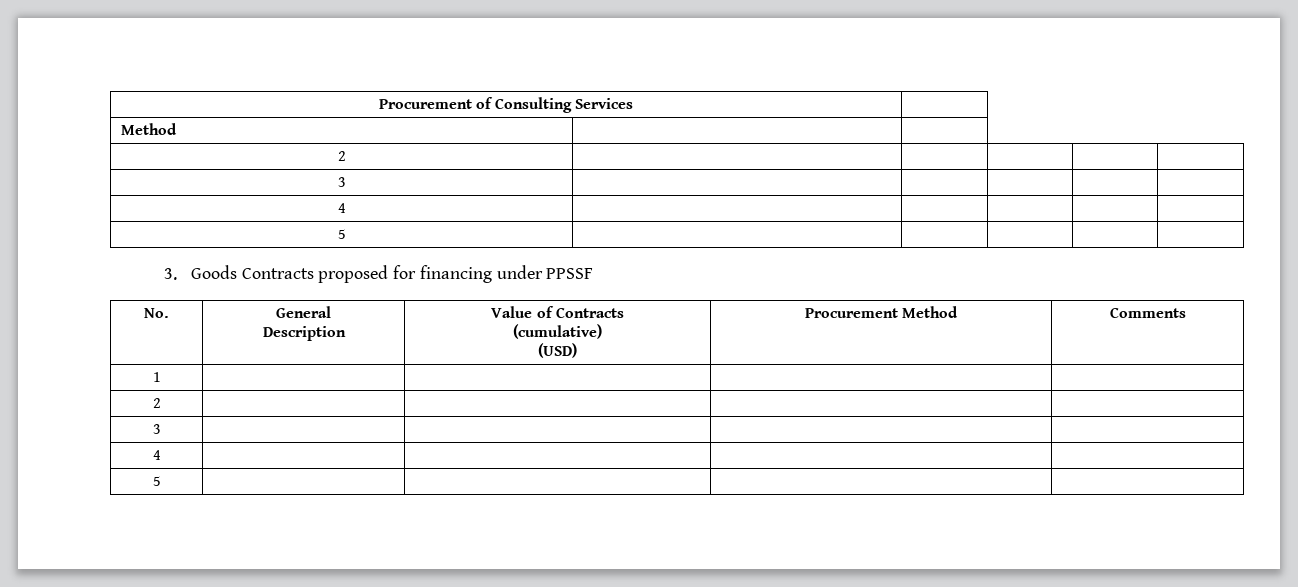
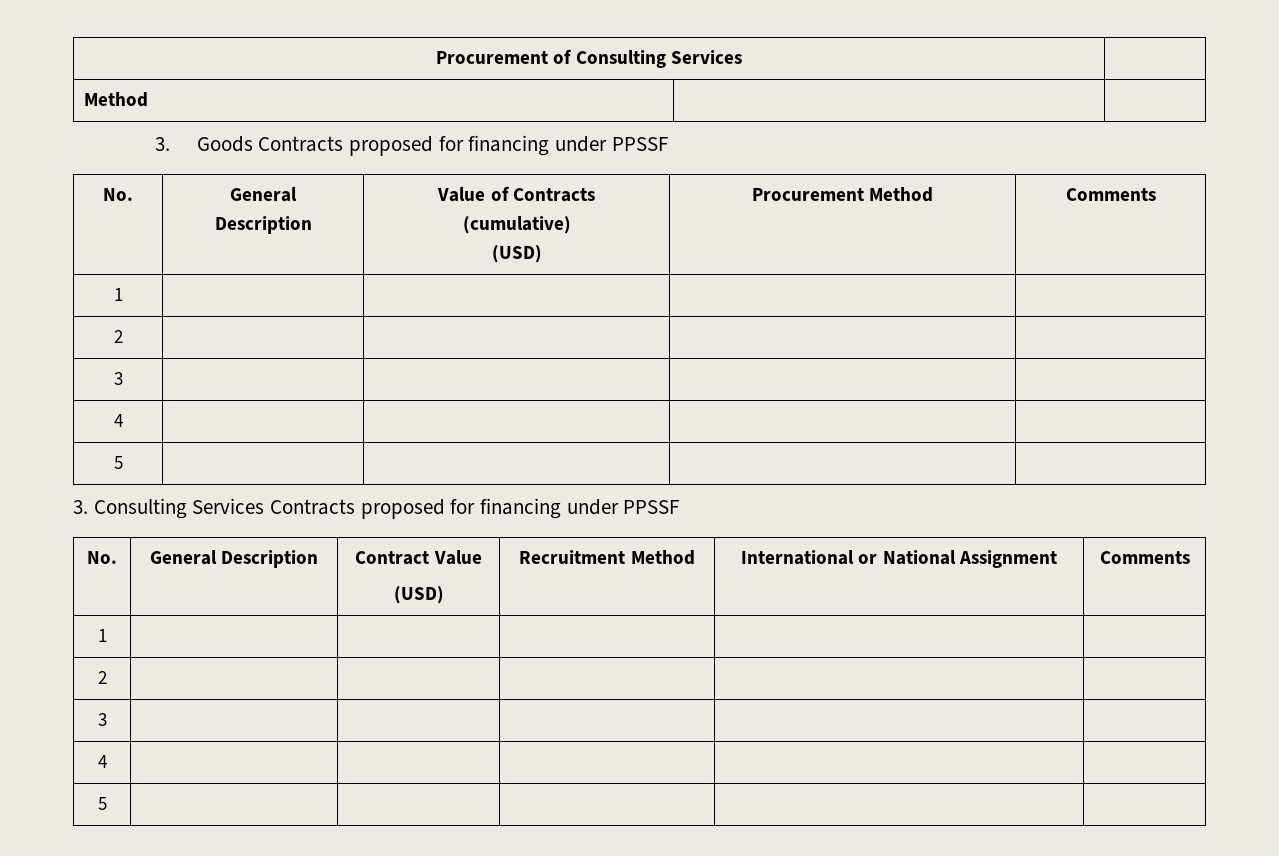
- 2 | | | | |
- 3 | | | | |
- 4 | | | | |
- 5 | | | | |
+ 3. Consulting Services Contracts proposed for financing under PPSSF
+ No. | General Description | Contract Value
+ (USD) | Recruitment Method | International or National Assignment | Comments
+ 1 | | | | |
+ 2 | | | | |
+ 3 | | | | |
+ 4 | | | | |
+ 5 | | | | |

